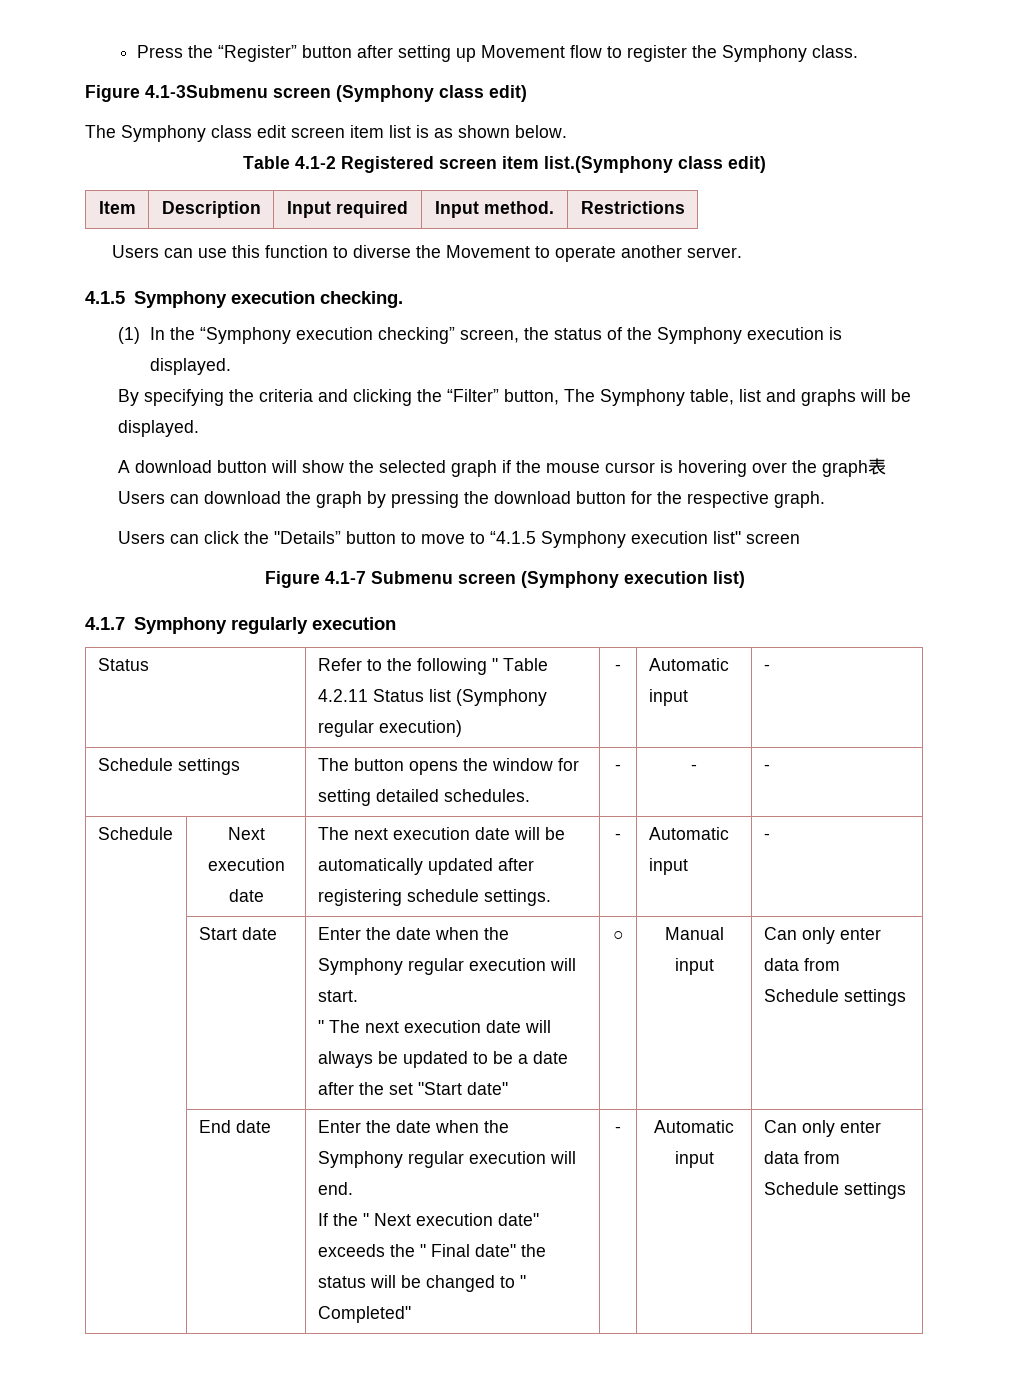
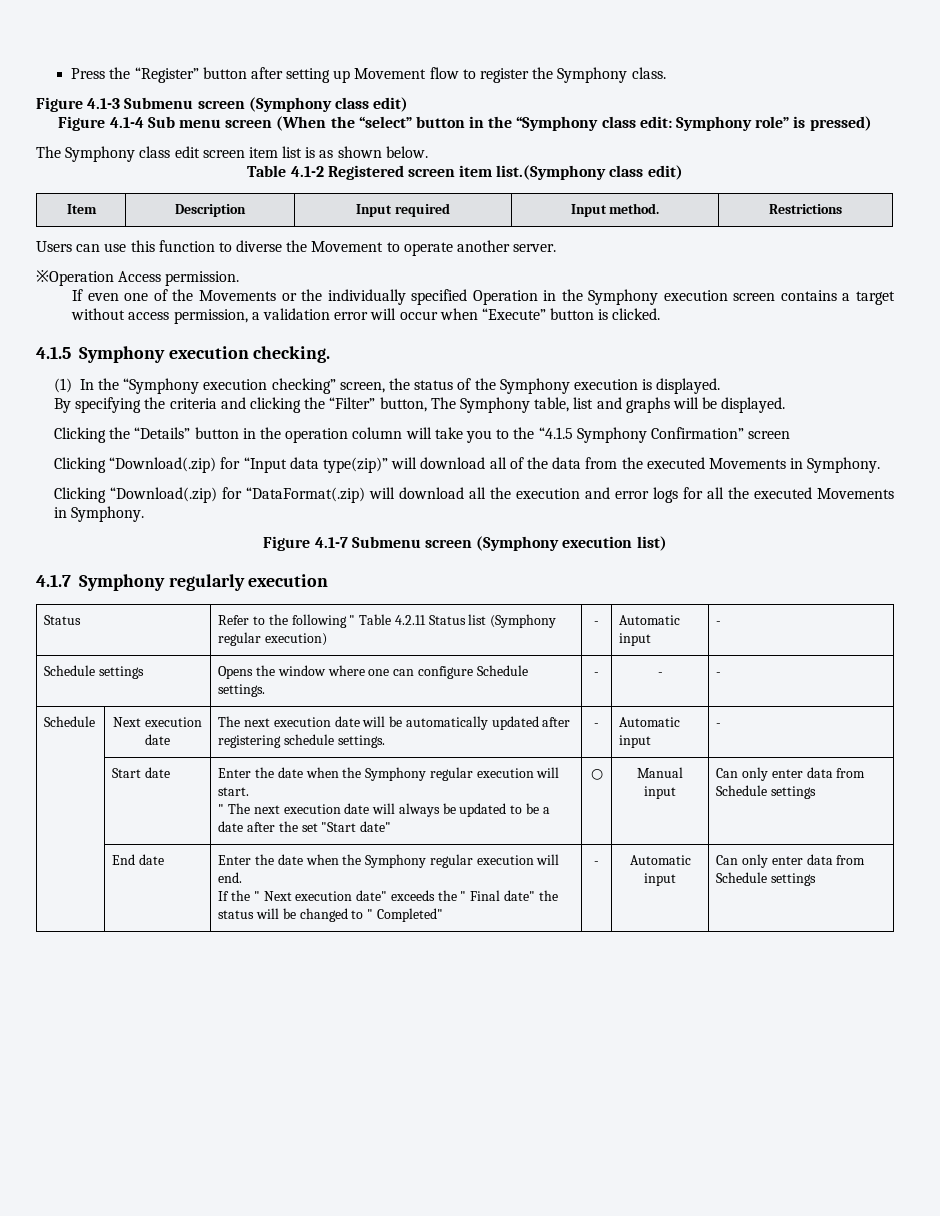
- Figure 4.1-3Submenu screen (Symphony class edit)
+ Figure 4.1-3 Submenu screen (Symphony class edit)
+ Figure 4.1-4 Sub menu screen (When the “select” button in the “Symphony class edit: Symphony role” is pressed)
+ ※Operation Access permission.
+ If even one of the Movements or the individually specified Operation in the Symphony execution screen contains a target without access permission, a validation error will occur when “Execute” button is clicked.
- A download button will show the selected graph if the mouse cursor is hovering over the graph表Users can download the graph by pressing the download button for the respective graph.
- Users can click the "Details” button to move to “4.1.5 Symphony execution list" screen
+ Clicking the “Details” button in the operation column will take you to the “4.1.5 Symphony Confirmation” screen
+ Clicking “Download(.zip) for “Input data type(zip)” will download all of the data from the executed Movements in Symphony.
+ Clicking “Download(.zip) for “DataFormat(.zip) will download all the execution and error logs for all the executed Movements in Symphony.
- Schedule settings | The button opens the window for setting detailed schedules. | - | - | -
+ Schedule settings | Opens the window where one can configure Schedule settings. | - | - | -

